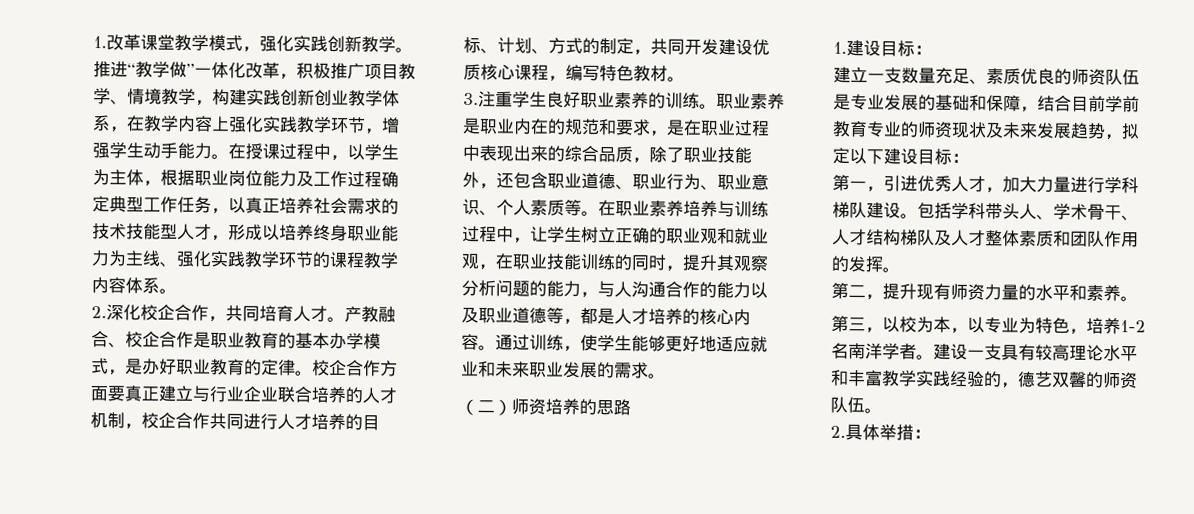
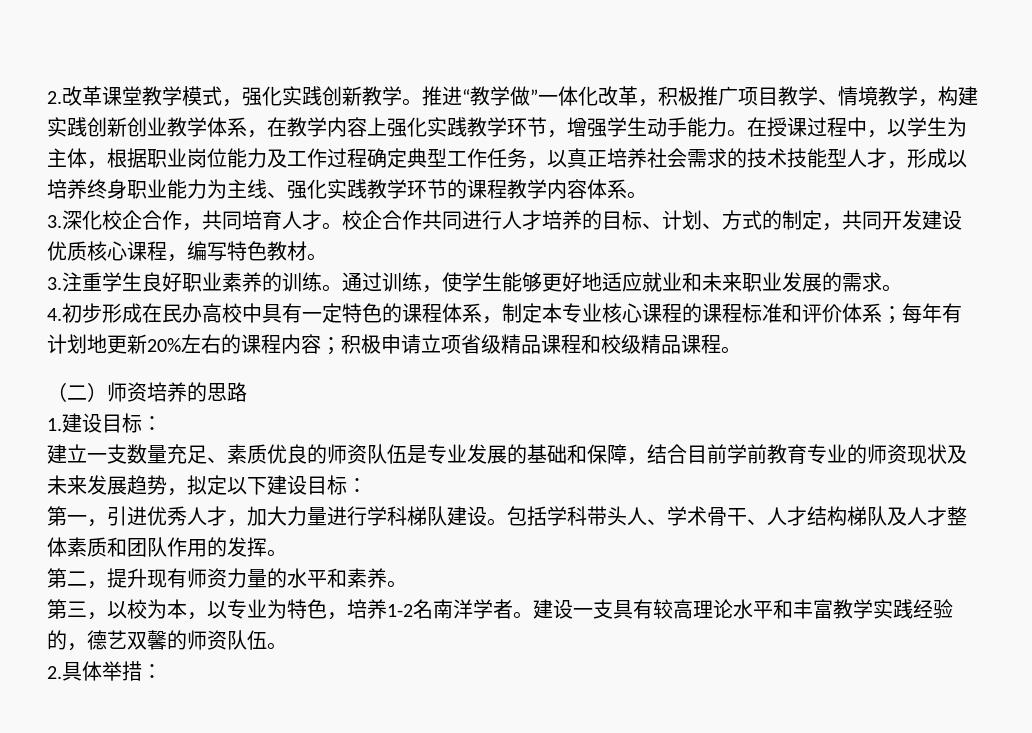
- 1.改革课堂教学模式，强化实践创新教学。
+ 2.改革课堂教学模式，强化实践创新教学。
- 2.深化校企合作，共同培育人才。
+ 3.深化校企合作，共同培育人才。
- 产教融合、校企合作是职业教育的基本办学模式，是办好职业教育的定律。校企合作方面要真正建立与行业企业联合培养的人才机制，校企合作共同进行人才培养的目标、计划、方式的制定，共同开发建设优质核心课程，编写特色教材。
+ 校企合作共同进行人才培养的目标、计划、方式的制定，共同开发建设优质核心课程，编写特色教材。
- 职业素养是职业内在的规范和要求，是在职业过程中表现出来的综合品质，除了职业技能外，还包含职业道德、职业行为、职业意识、个人素质等。在职业素养培养与训练过程中，让学生树立正确的职业观和就业观，在职业技能训练的同时，提升其观察分析问题的能力，与人沟通合作的能力以及职业道德等，都是人才培养的核心内容。
+ 4.初步形成在民办高校中具有一定特色的课程体系，制定本专业核心课程的课程标准和评价体系；每年有计划地更新20%左右的课程内容；积极申请立项省级精品课程和校级精品课程。

